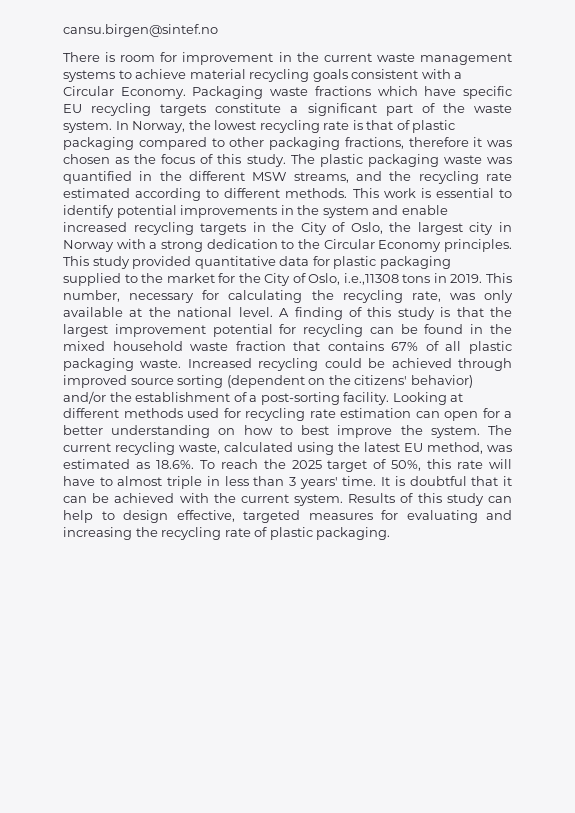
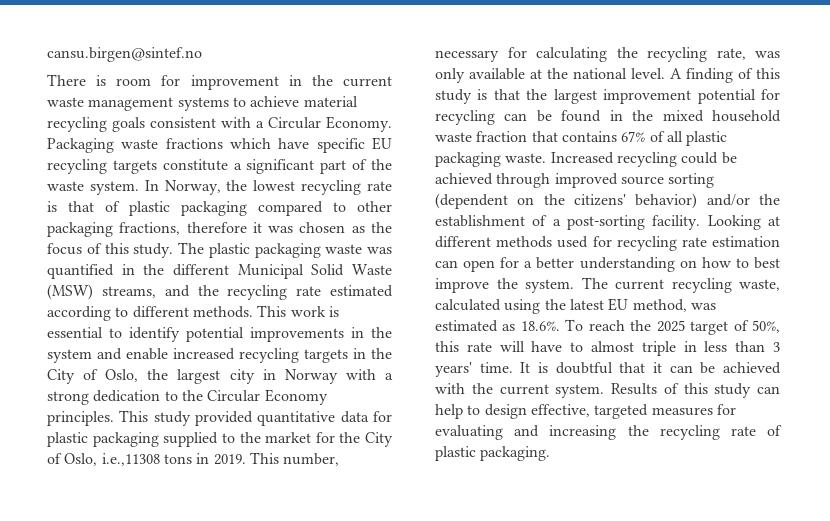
- The plastic packaging waste was quantified in the different MSW streams, and the recycling rate estimated according to different methods.
+ The plastic packaging waste was quantified in the different Municipal Solid Waste (MSW) streams, and the recycling rate estimated according to different methods.

